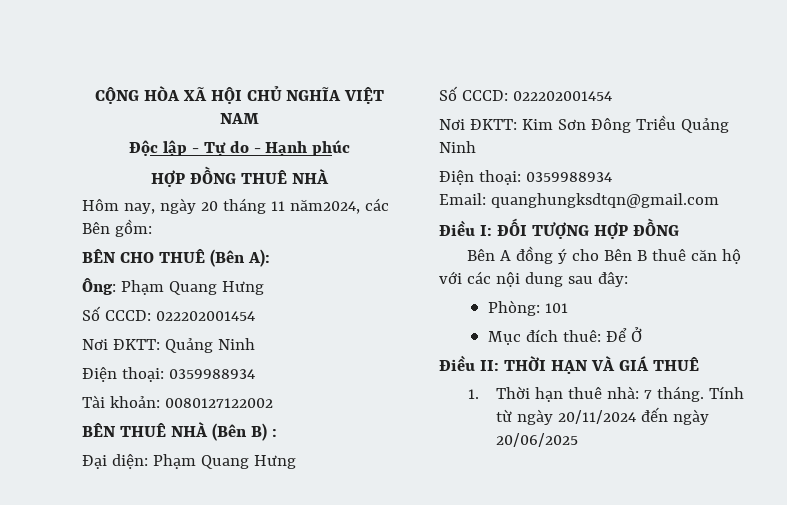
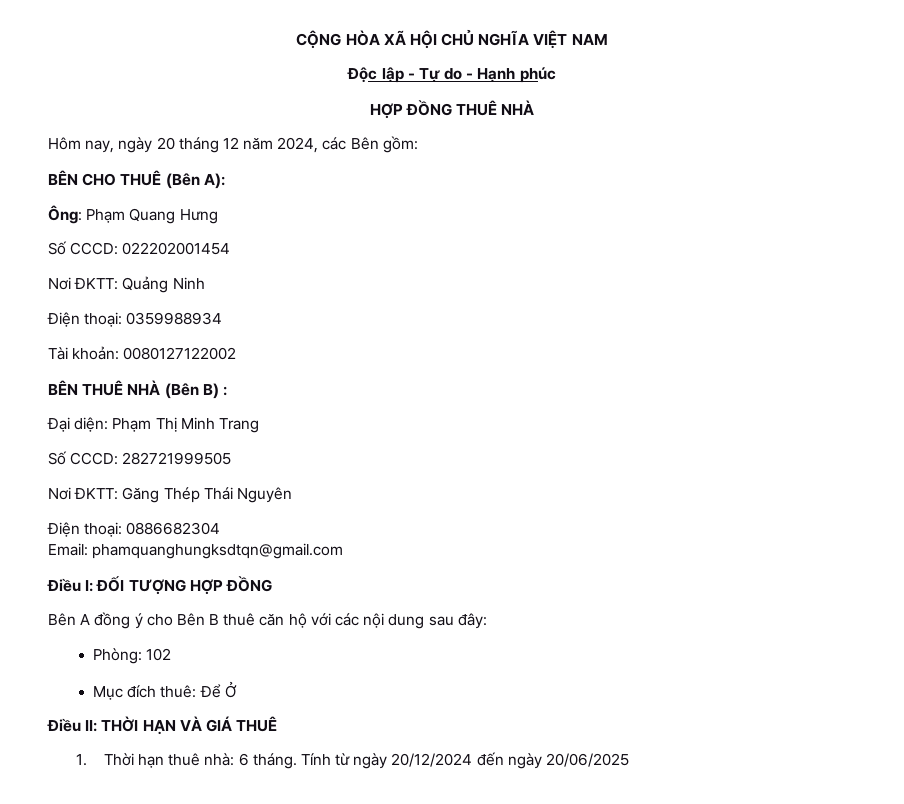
- Hôm nay, ngày 20 tháng 11 năm2024, các Bên gồm:
+ Hôm nay, ngày 20 tháng 12 năm 2024, các Bên gồm:
- Đại diện: Phạm Quang Hưng
- Số CCCD: 022202001454
- Nơi ĐKTT: Kim Sơn Đông Triều Quảng Ninh
- Điện thoại: 0359988934
+ Đại diện: Phạm Thị Minh Trang
+ Số CCCD: 282721999505
+ Nơi ĐKTT: Găng Thép Thái Nguyên
+ Điện thoại: 0886682304
- Email: quanghungksdtqn@gmail.com
+ Email: phamquanghungksdtqn@gmail.com
- Phòng: 101
+ Phòng: 102
- 1. Thời hạn thuê nhà: 7 tháng.
+ 1. Thời hạn thuê nhà: 6 tháng.
- Tính từ ngày 20/11/2024 đến ngày 20/06/2025
+ Tính từ ngày 20/12/2024 đến ngày 20/06/2025

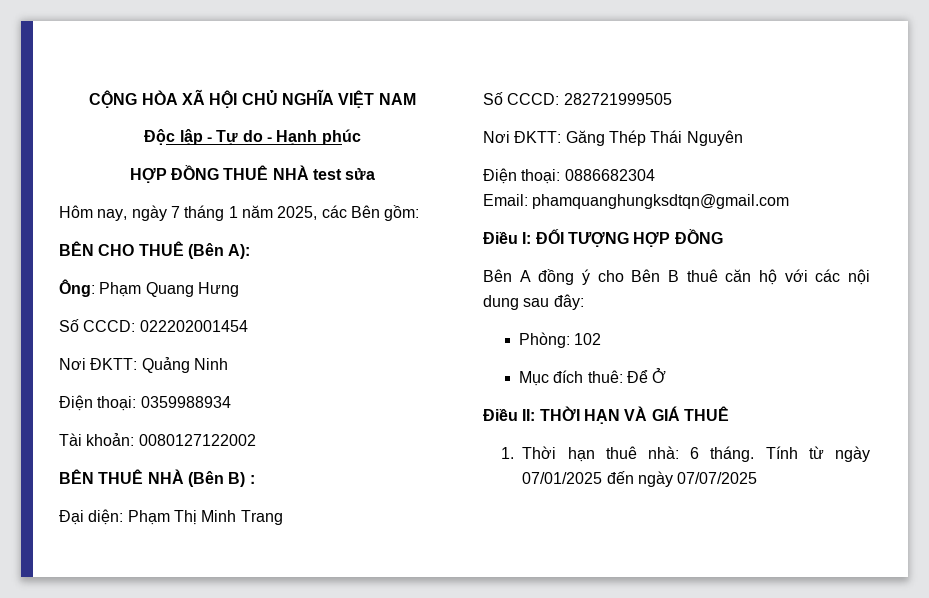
- HỢP ĐỒNG THUÊ NHÀ
+ HỢP ĐỒNG THUÊ NHÀ test sửa
- Hôm nay, ngày 20 tháng 12 năm 2024, các Bên gồm:
+ Hôm nay, ngày 7 tháng 1 năm 2025, các Bên gồm:
- Tính từ ngày 20/12/2024 đến ngày 20/06/2025
+ Tính từ ngày 07/01/2025 đến ngày 07/07/2025

